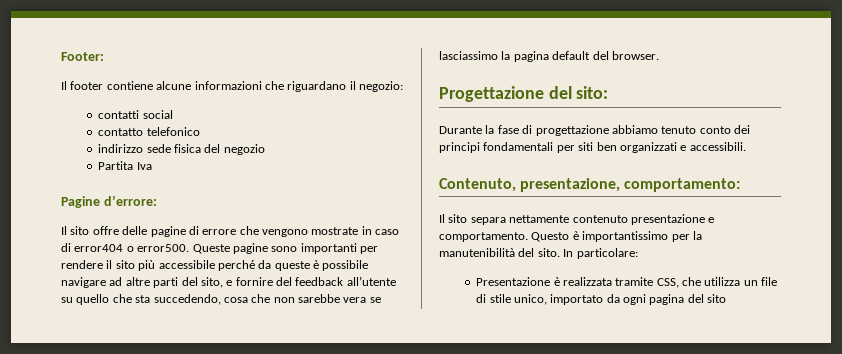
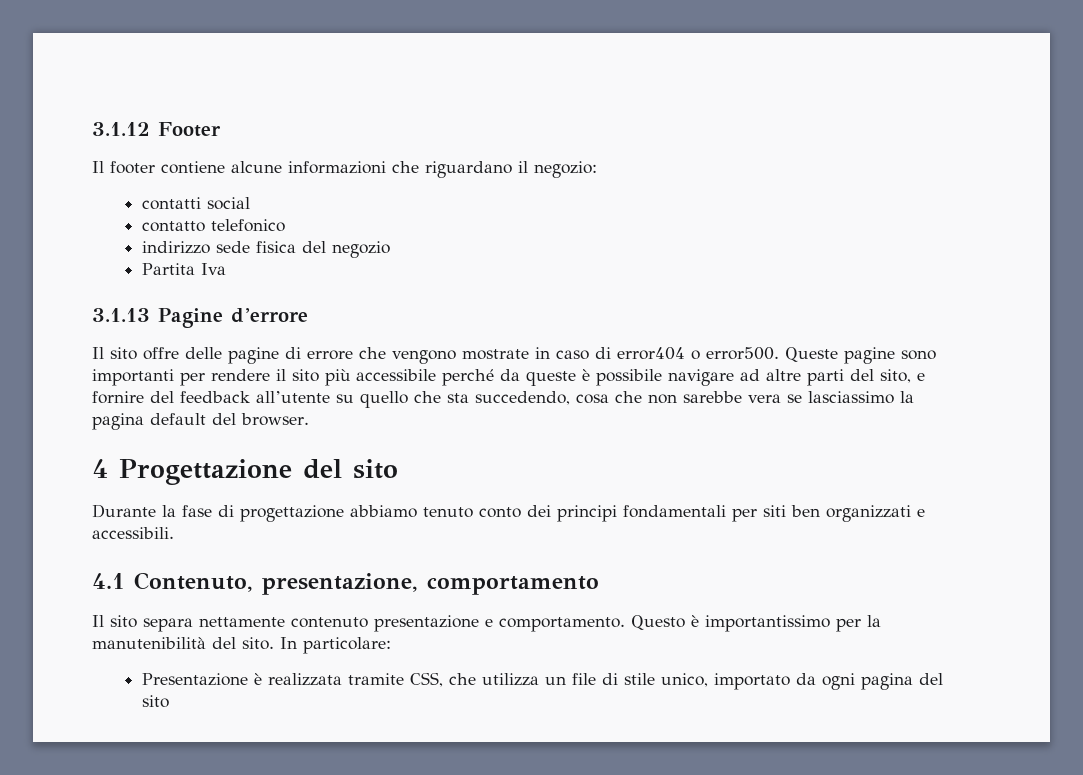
- Footer:
+ 3.1.12 Footer
- Pagine d’errore:
+ 3.1.13 Pagine d’errore
- Progettazione del sito:
+ 4 Progettazione del sito
- Contenuto, presentazione, comportamento:
+ 4.1 Contenuto, presentazione, comportamento

